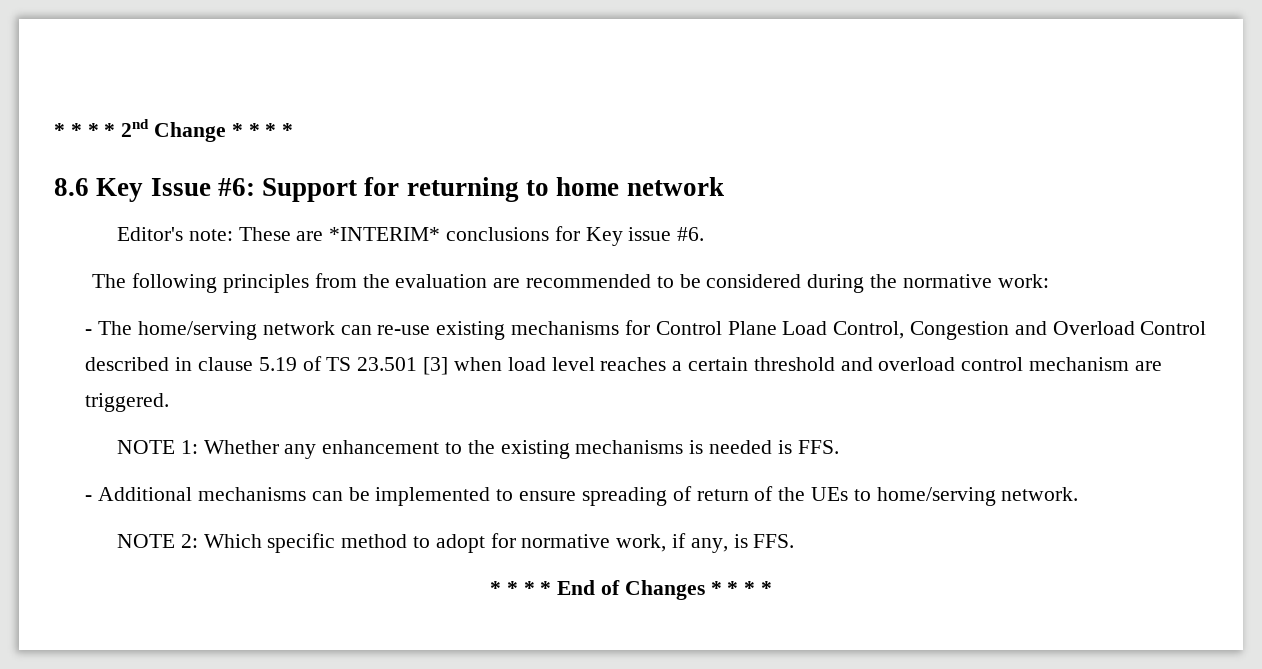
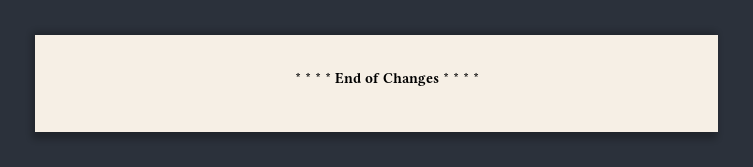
- * * * * 2nd Change * * * *
- 8.6 Key Issue #6: Support for returning to home network
- Editor's note: These are *INTERIM* conclusions for Key issue #6.
- The following principles from the evaluation are recommended to be considered during the normative work:
- - The home/serving network can re-use existing mechanisms for Control Plane Load Control, Congestion and Overload Control described in clause 5.19 of TS 23.501 [3] when load level reaches a certain threshold and overload control mechanism are triggered.
- NOTE 1: Whether any enhancement to the existing mechanisms is needed is FFS.
- - Additional mechanisms can be implemented to ensure spreading of return of the UEs to home/serving network.
- NOTE 2: Which specific method to adopt for normative work, if any, is FFS.

